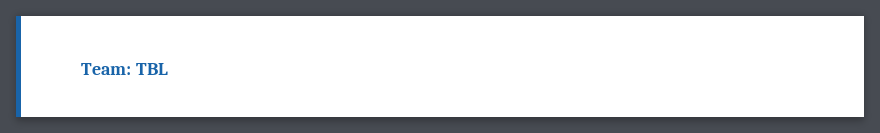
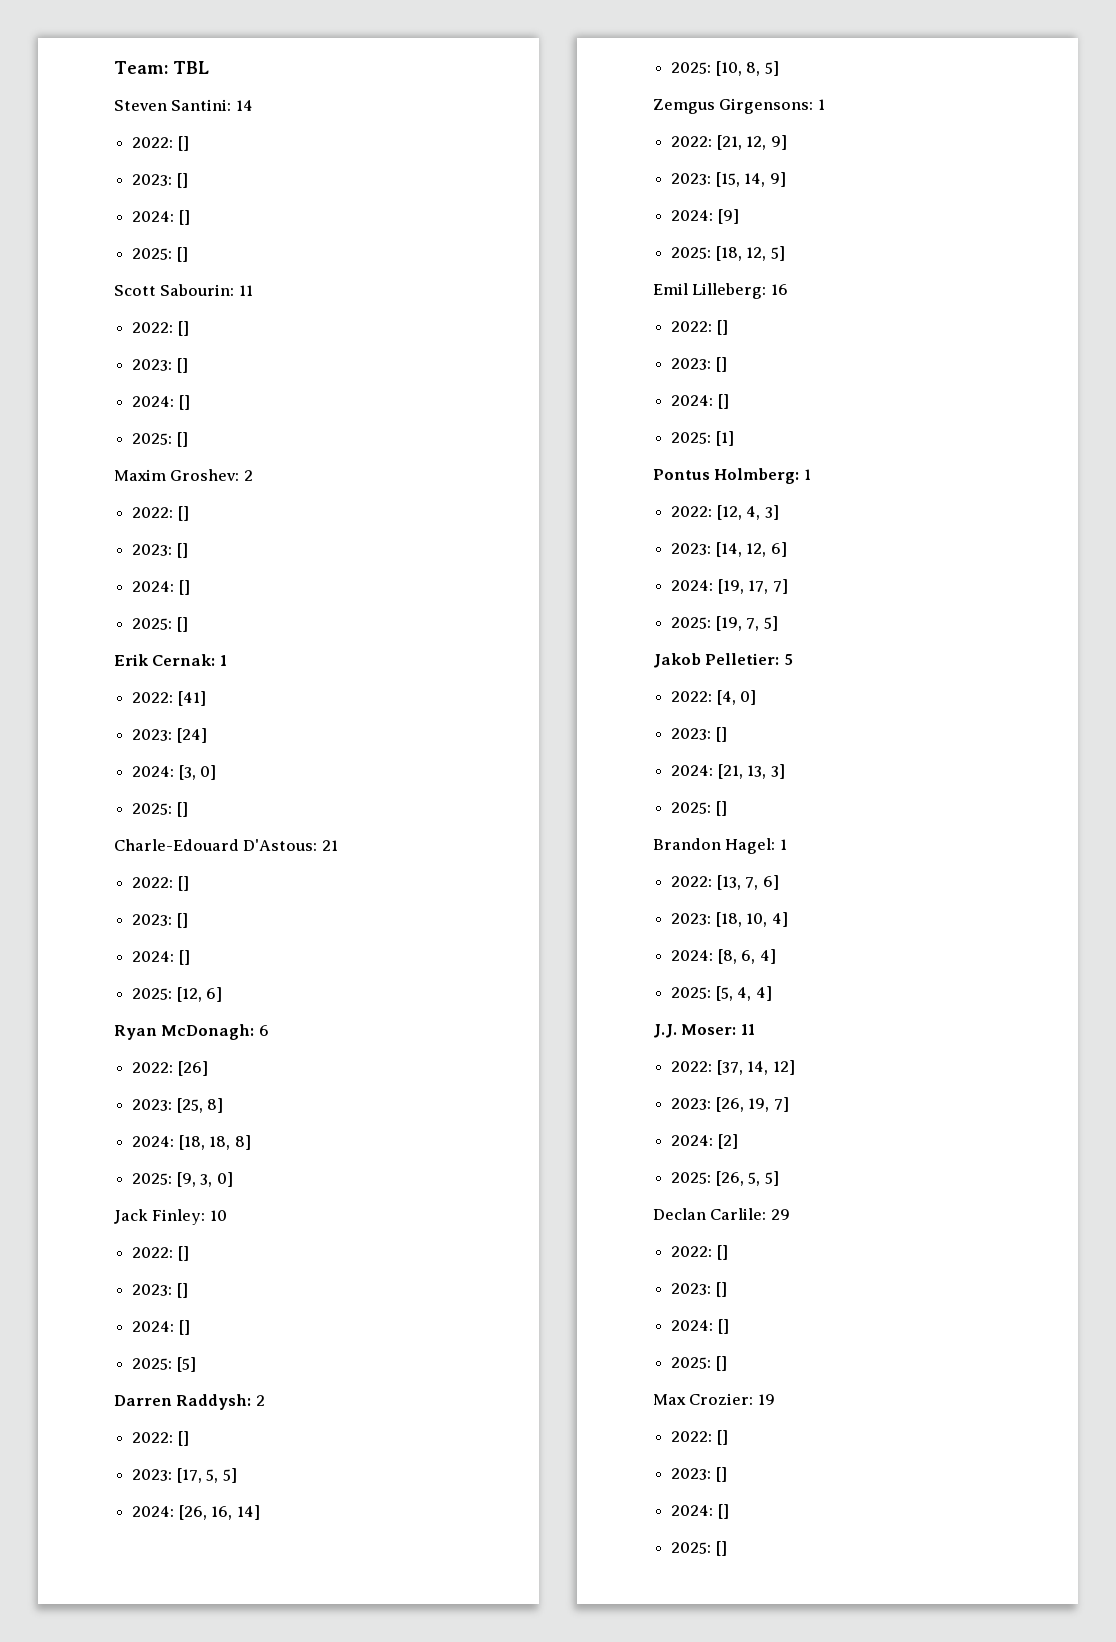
+ Steven Santini: 14
+ 2022: []
+ 2023: []
+ 2024: []
+ 2025: []
+ Scott Sabourin: 11
+ 2022: []
+ 2023: []
+ 2024: []
+ 2025: []
+ Maxim Groshev: 2
+ 2022: []
+ 2023: []
+ 2024: []
+ 2025: []
+ Erik Cernak: 1
+ 2022: [41]
+ 2023: [24]
+ 2024: [3, 0]
+ 2025: []
+ Charle-Edouard D'Astous: 21
+ 2022: []
+ 2023: []
+ 2024: []
+ 2025: [12, 6]
+ Ryan McDonagh: 6
+ 2022: [26]
+ 2023: [25, 8]
+ 2024: [18, 18, 8]
+ 2025: [9, 3, 0]
+ Jack Finley: 10
+ 2022: []
+ 2023: []
+ 2024: []
+ 2025: [5]
+ Darren Raddysh: 2
+ 2022: []
+ 2023: [17, 5, 5]
+ 2024: [26, 16, 14]
+ 2025: [10, 8, 5]
+ Zemgus Girgensons: 1
+ 2022: [21, 12, 9]
+ 2023: [15, 14, 9]
+ 2024: [9]
+ 2025: [18, 12, 5]
+ Emil Lilleberg: 16
+ 2022: []
+ 2023: []
+ 2024: []
+ 2025: [1]
+ Pontus Holmberg: 1
+ 2022: [12, 4, 3]
+ 2023: [14, 12, 6]
+ 2024: [19, 17, 7]
+ 2025: [19, 7, 5]
+ Jakob Pelletier: 5
+ 2022: [4, 0]
+ 2023: []
+ 2024: [21, 13, 3]
+ 2025: []
+ Brandon Hagel: 1
+ 2022: [13, 7, 6]
+ 2023: [18, 10, 4]
+ 2024: [8, 6, 4]
+ 2025: [5, 4, 4]
+ J.J. Moser: 11
+ 2022: [37, 14, 12]
+ 2023: [26, 19, 7]
+ 2024: [2]
+ 2025: [26, 5, 5]
+ Declan Carlile: 29
+ 2022: []
+ 2023: []
+ 2024: []
+ 2025: []
+ Max Crozier: 19
+ 2022: []
+ 2023: []
+ 2024: []
+ 2025: []

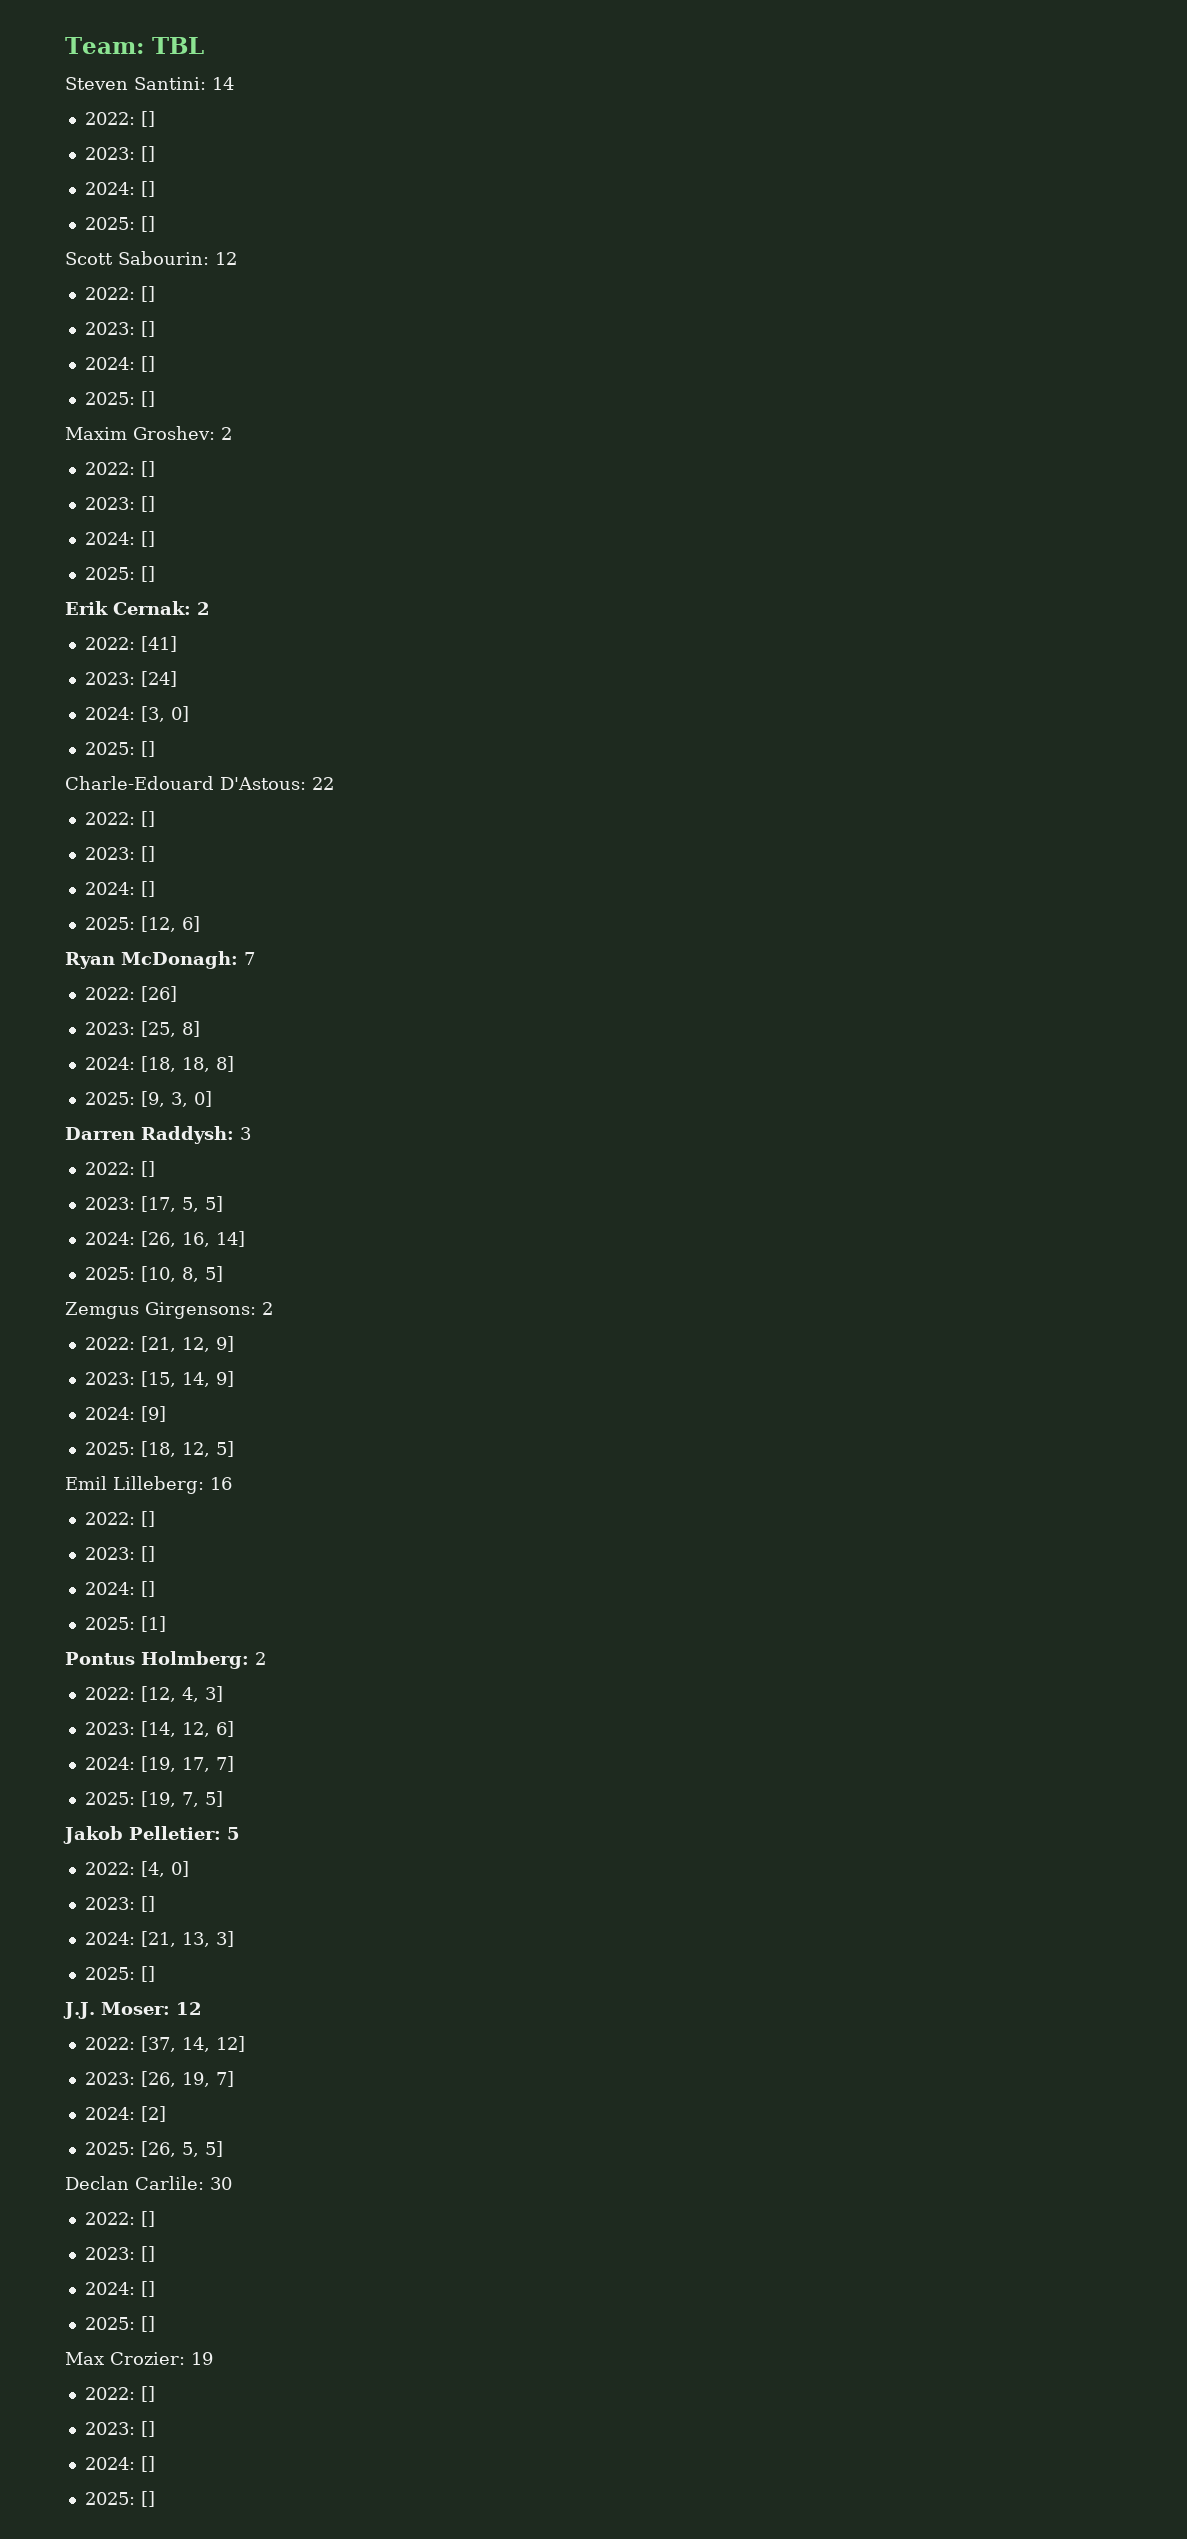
- Scott Sabourin: 11
+ Scott Sabourin: 12
- Erik Cernak: 1
+ Erik Cernak: 2
- Charle-Edouard D'Astous: 21
+ Charle-Edouard D'Astous: 22
- Ryan McDonagh: 6
+ Ryan McDonagh: 7
- Jack Finley: 10
- 2022: []
- 2023: []
- 2024: []
- 2025: [5]
- Darren Raddysh: 2
+ Darren Raddysh: 3
- Zemgus Girgensons: 1
+ Zemgus Girgensons: 2
- Pontus Holmberg: 1
+ Pontus Holmberg: 2
- Brandon Hagel: 1
- 2022: [13, 7, 6]
- 2023: [18, 10, 4]
- 2024: [8, 6, 4]
- 2025: [5, 4, 4]
- J.J. Moser: 11
+ J.J. Moser: 12
- Declan Carlile: 29
+ Declan Carlile: 30

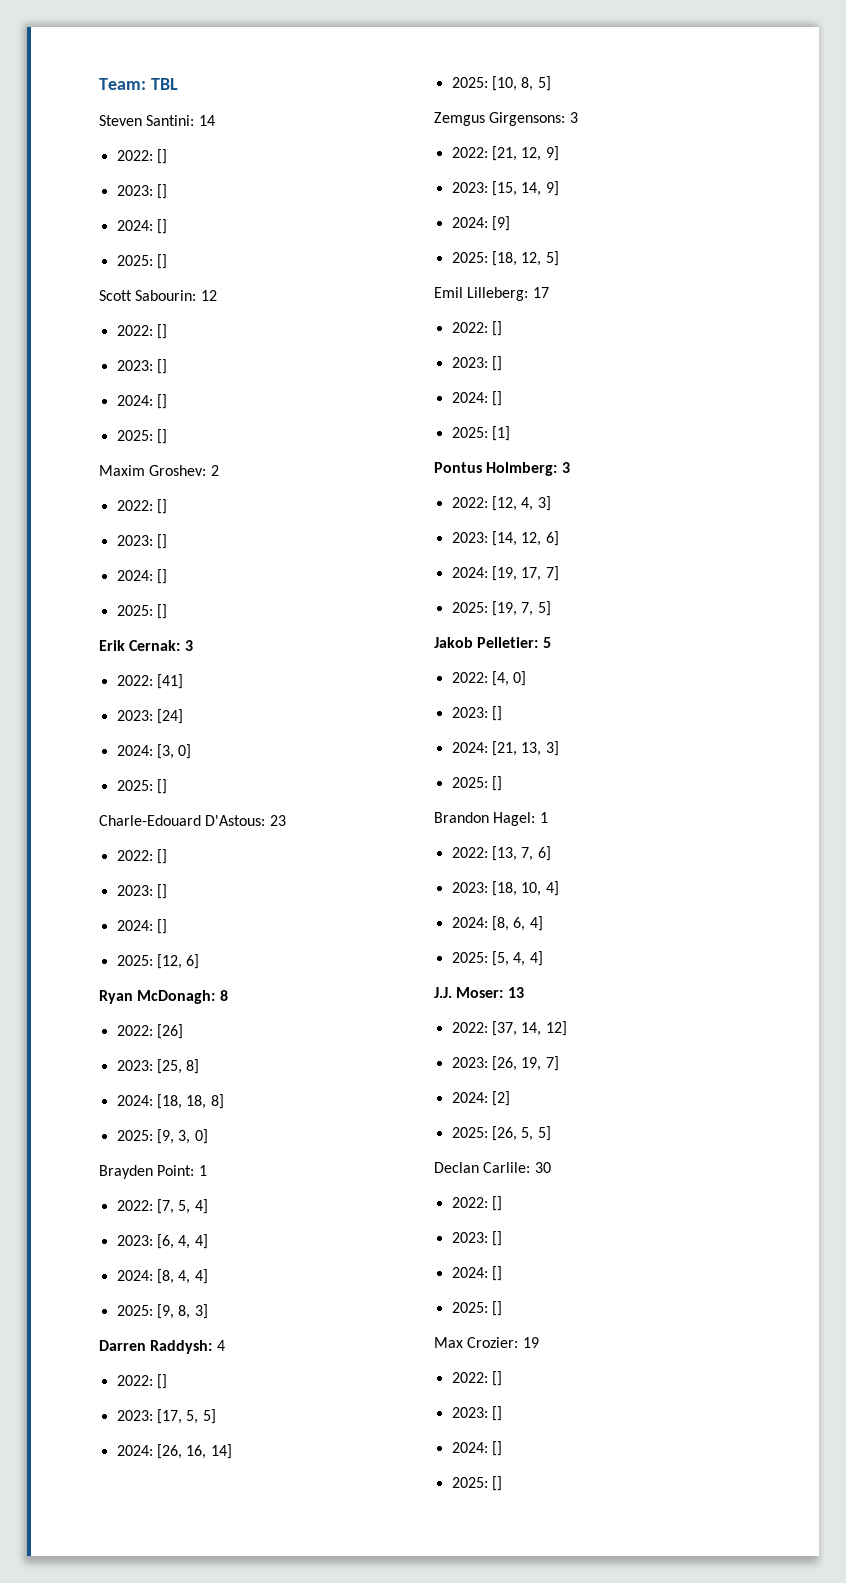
- Erik Cernak: 2
+ Erik Cernak: 3
- Charle-Edouard D'Astous: 22
+ Charle-Edouard D'Astous: 23
- Ryan McDonagh: 7
+ Ryan McDonagh: 8
+ Brayden Point: 1
+ 2022: [7, 5, 4]
+ 2023: [6, 4, 4]
+ 2024: [8, 4, 4]
+ 2025: [9, 8, 3]
- Darren Raddysh: 3
+ Darren Raddysh: 4
- Zemgus Girgensons: 2
+ Zemgus Girgensons: 3
- Emil Lilleberg: 16
+ Emil Lilleberg: 17
- Pontus Holmberg: 2
+ Pontus Holmberg: 3
+ Brandon Hagel: 1
+ 2022: [13, 7, 6]
+ 2023: [18, 10, 4]
+ 2024: [8, 6, 4]
+ 2025: [5, 4, 4]
- J.J. Moser: 12
+ J.J. Moser: 13

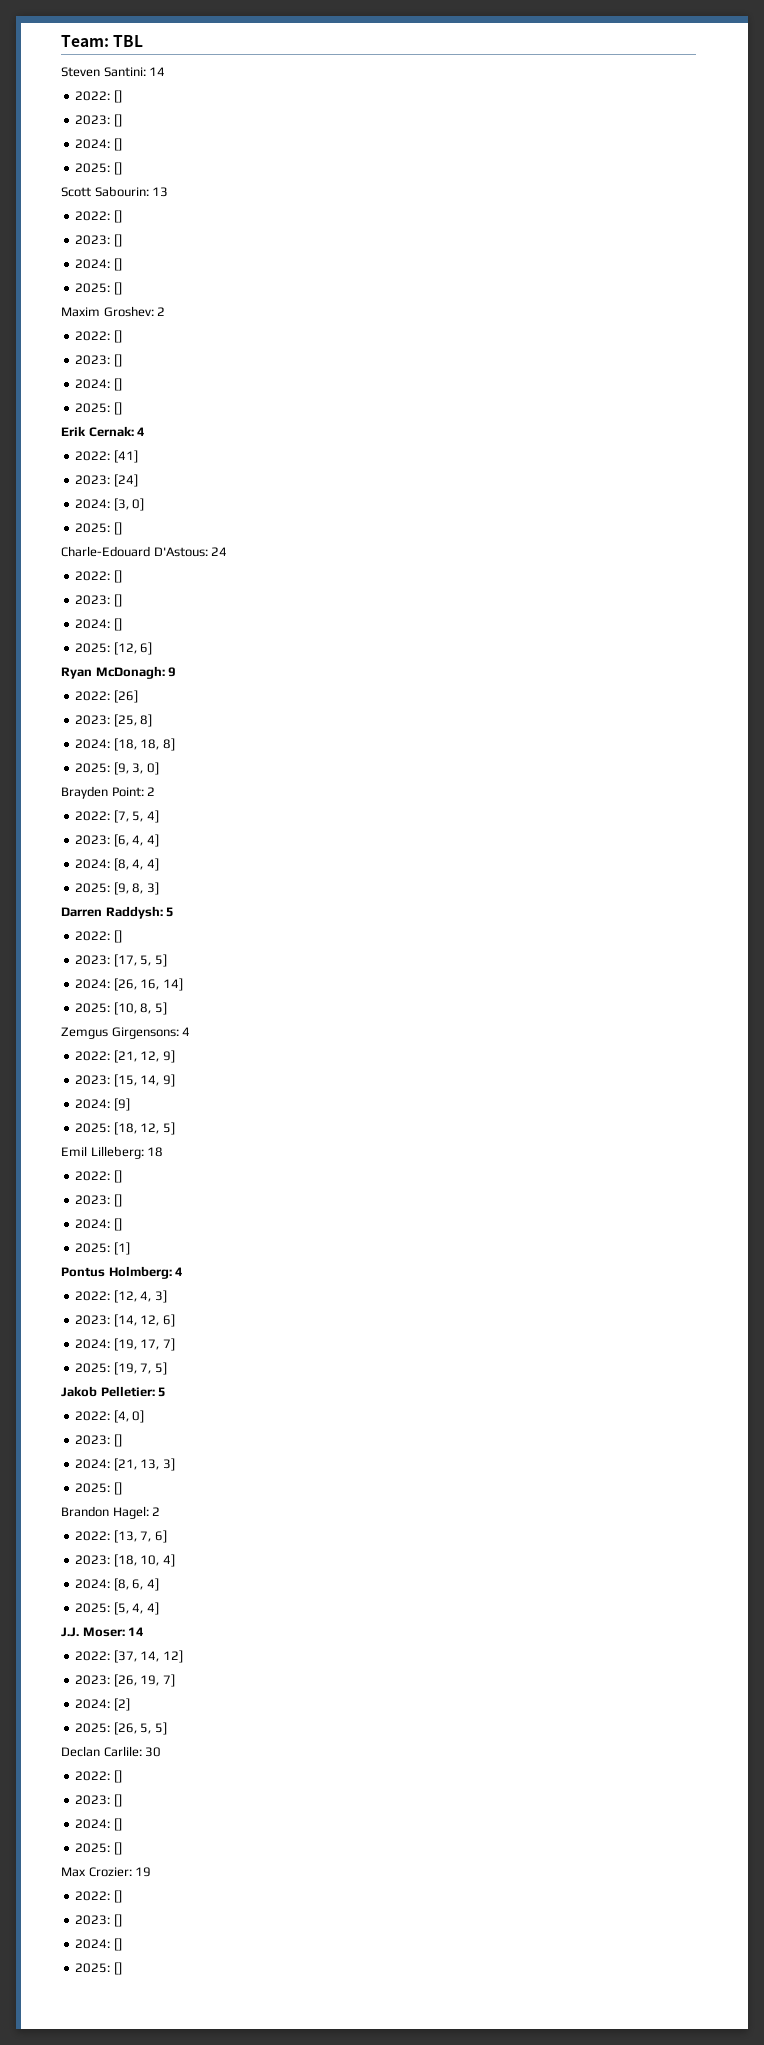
- Scott Sabourin: 12
+ Scott Sabourin: 13
- Erik Cernak: 3
+ Erik Cernak: 4
- Charle-Edouard D'Astous: 23
+ Charle-Edouard D'Astous: 24
- Ryan McDonagh: 8
+ Ryan McDonagh: 9
- Brayden Point: 1
+ Brayden Point: 2
- Darren Raddysh: 4
+ Darren Raddysh: 5
- Zemgus Girgensons: 3
+ Zemgus Girgensons: 4
- Emil Lilleberg: 17
+ Emil Lilleberg: 18
- Pontus Holmberg: 3
+ Pontus Holmberg: 4
- Brandon Hagel: 1
+ Brandon Hagel: 2
- J.J. Moser: 13
+ J.J. Moser: 14

